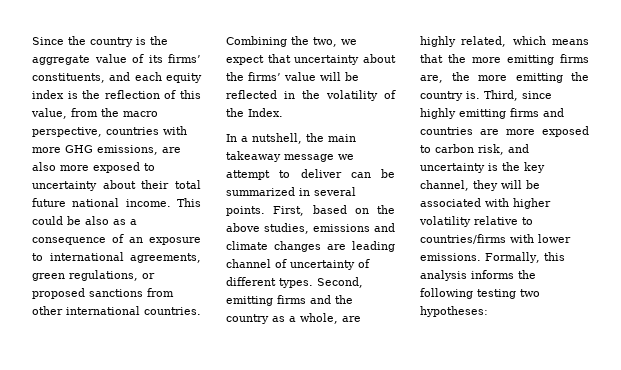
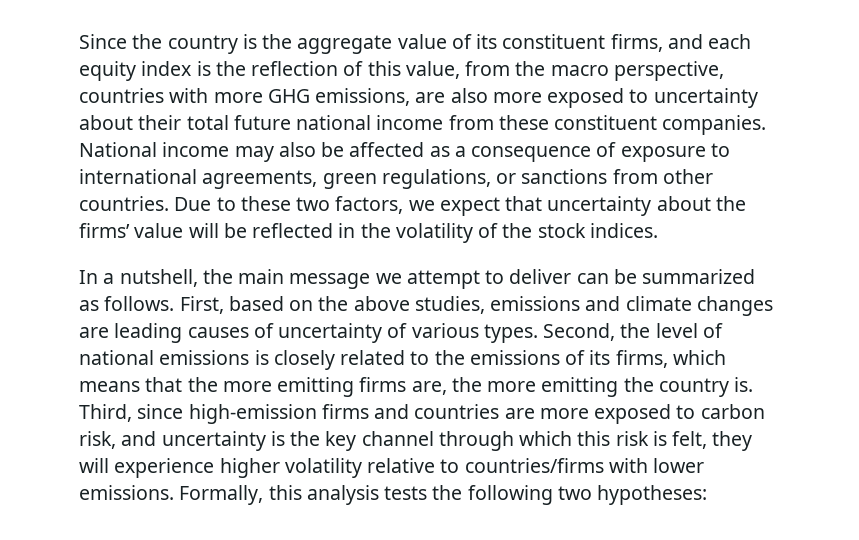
- Since the country is the aggregate value of its firms’ constituents, and each equity index is the reflection of this value, from the macro perspective, countries with more GHG emissions, are also more exposed to uncertainty about their total future national income. This could be also as a consequence of an exposure to international agreements, green regulations, or proposed sanctions from other international countries. Combining the two, we expect that uncertainty about the firms’ value will be reflected in the volatility of the Index.
+ Since the country is the aggregate value of its constituent firms, and each equity index is the reflection of this value, from the macro perspective, countries with more GHG emissions, are also more exposed to uncertainty about their total future national income from these constituent companies. National income may also be affected as a consequence of exposure to international agreements, green regulations, or sanctions from other countries. Due to these two factors, we expect that uncertainty about the firms’ value will be reflected in the volatility of the stock indices.
- In a nutshell, the main takeaway message we attempt to deliver can be summarized in several points.
+ In a nutshell, the main message we attempt to deliver can be summarized as follows.
- First, based on the above studies, emissions and climate changes are leading channel of uncertainty of different types.
+ First, based on the above studies, emissions and climate changes are leading causes of uncertainty of various types.
- Second, emitting firms and the country as a whole, are highly related, which means that the more emitting firms are, the more emitting the country is.
+ Second, the level of national emissions is closely related to the emissions of its firms, which means that the more emitting firms are, the more emitting the country is.
- Third, since highly emitting firms and countries are more exposed to carbon risk, and uncertainty is the key channel, they will be associated with higher volatility relative to countries/firms with lower emissions.
+ Third, since high-emission firms and countries are more exposed to carbon risk, and uncertainty is the key channel through which this risk is felt, they will experience higher volatility relative to countries/firms with lower emissions.
- Formally, this analysis informs the following testing two hypotheses:
+ Formally, this analysis tests the following two hypotheses:

